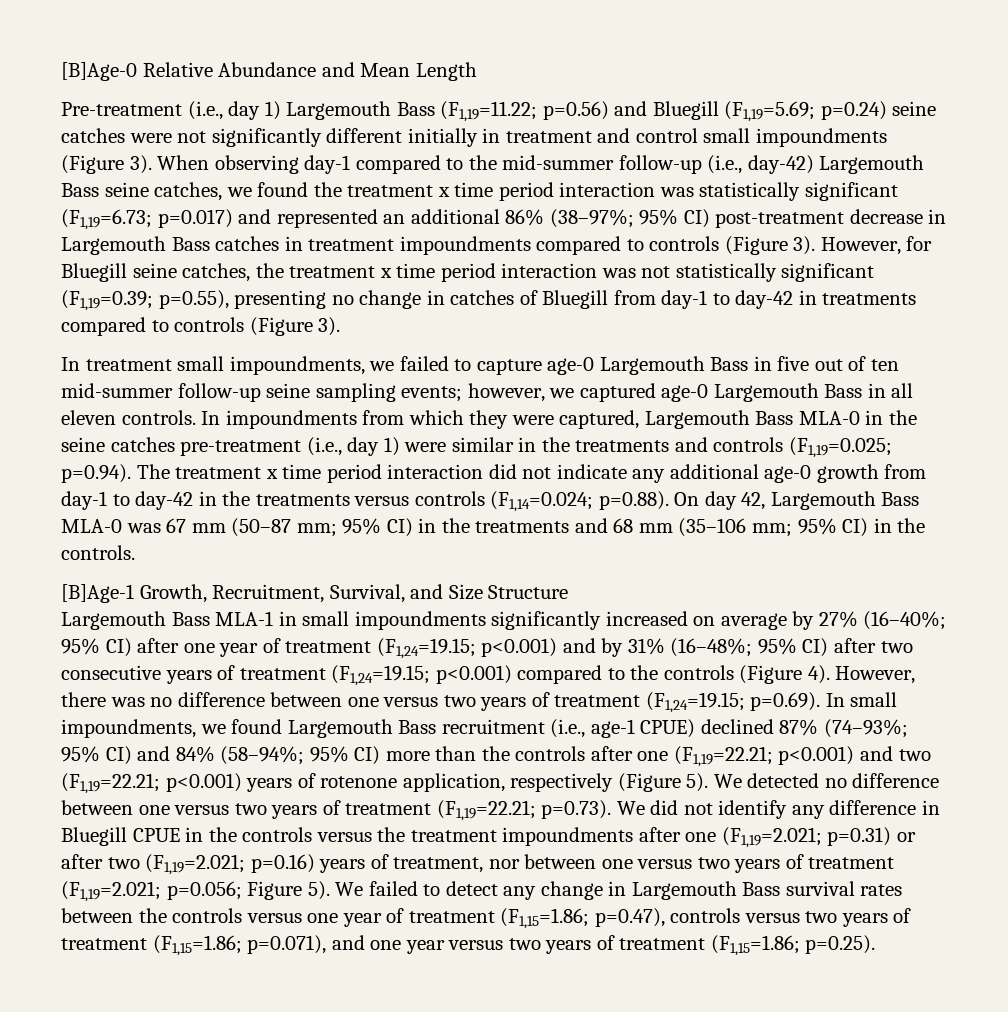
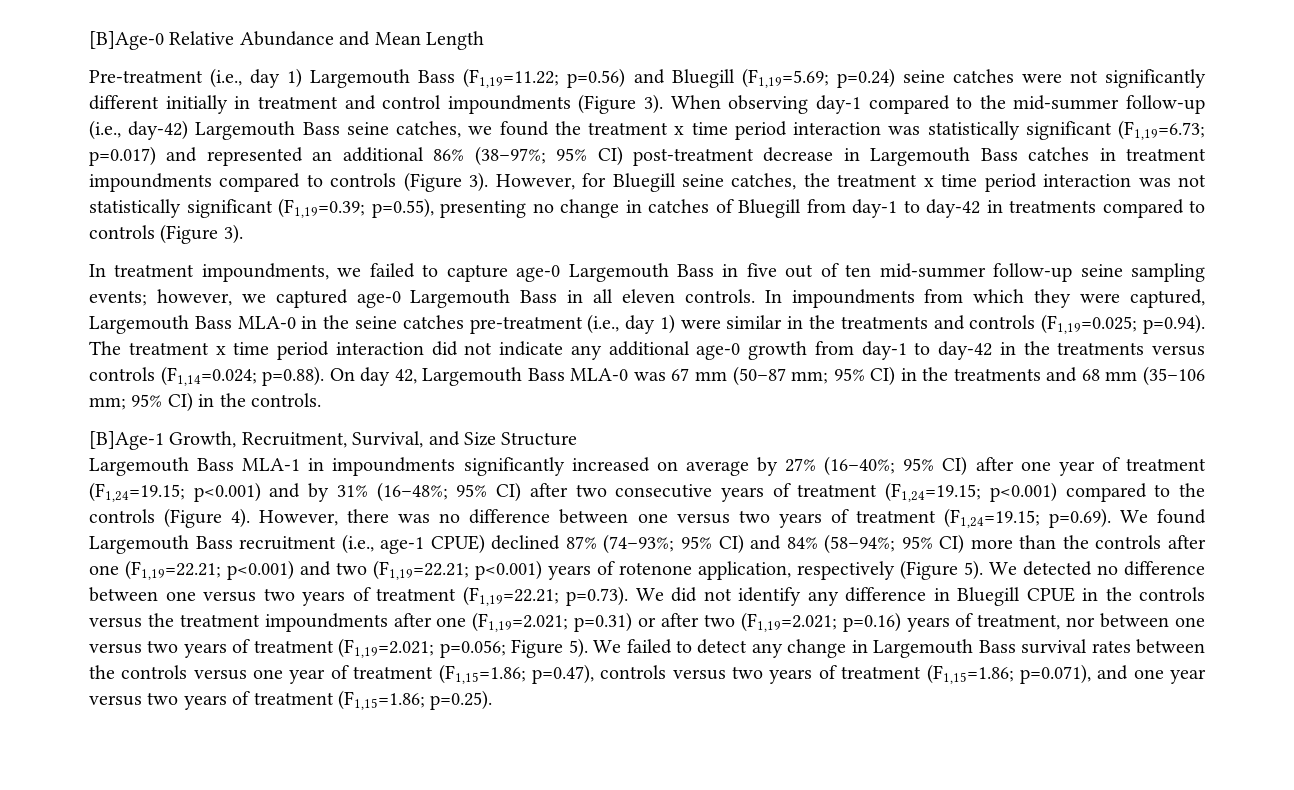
- Pre-treatment (i.e., day 1) Largemouth Bass (F1,19=11.22; p=0.56) and Bluegill (F1,19=5.69; p=0.24) seine catches were not significantly different initially in treatment and control small impoundments (Figure 3).
+ Pre-treatment (i.e., day 1) Largemouth Bass (F1,19=11.22; p=0.56) and Bluegill (F1,19=5.69; p=0.24) seine catches were not significantly different initially in treatment and control impoundments (Figure 3).
- In treatment small impoundments, we failed to capture age-0 Largemouth Bass in five out of ten mid-summer follow-up seine sampling events; however, we captured age-0 Largemouth Bass in all eleven controls.
+ In treatment impoundments, we failed to capture age-0 Largemouth Bass in five out of ten mid-summer follow-up seine sampling events; however, we captured age-0 Largemouth Bass in all eleven controls.
- Largemouth Bass MLA-1 in small impoundments significantly increased on average by 27% (16–40%; 95% CI) after one year of treatment (F1,24=19.15; p<0.001) and by 31% (16–48%; 95% CI) after two consecutive years of treatment (F1,24=19.15; p<0.001) compared to the controls (Figure 4).
+ Largemouth Bass MLA-1 in impoundments significantly increased on average by 27% (16–40%; 95% CI) after one year of treatment (F1,24=19.15; p<0.001) and by 31% (16–48%; 95% CI) after two consecutive years of treatment (F1,24=19.15; p<0.001) compared to the controls (Figure 4).
- However, there was no difference between one versus two years of treatment (F1,24=19.15; p=0.69). In small impoundments, we found Largemouth Bass recruitment (i.e., age-1 CPUE) declined 87% (74–93%; 95% CI) and 84% (58–94%; 95% CI) more than the controls after one (F1,19=22.21; p<0.001) and two (F1,19=22.21; p<0.001) years of rotenone application, respectively (Figure 5).
+ However, there was no difference between one versus two years of treatment (F1,24=19.15; p=0.69). We found Largemouth Bass recruitment (i.e., age-1 CPUE) declined 87% (74–93%; 95% CI) and 84% (58–94%; 95% CI) more than the controls after one (F1,19=22.21; p<0.001) and two (F1,19=22.21; p<0.001) years of rotenone application, respectively (Figure 5).

